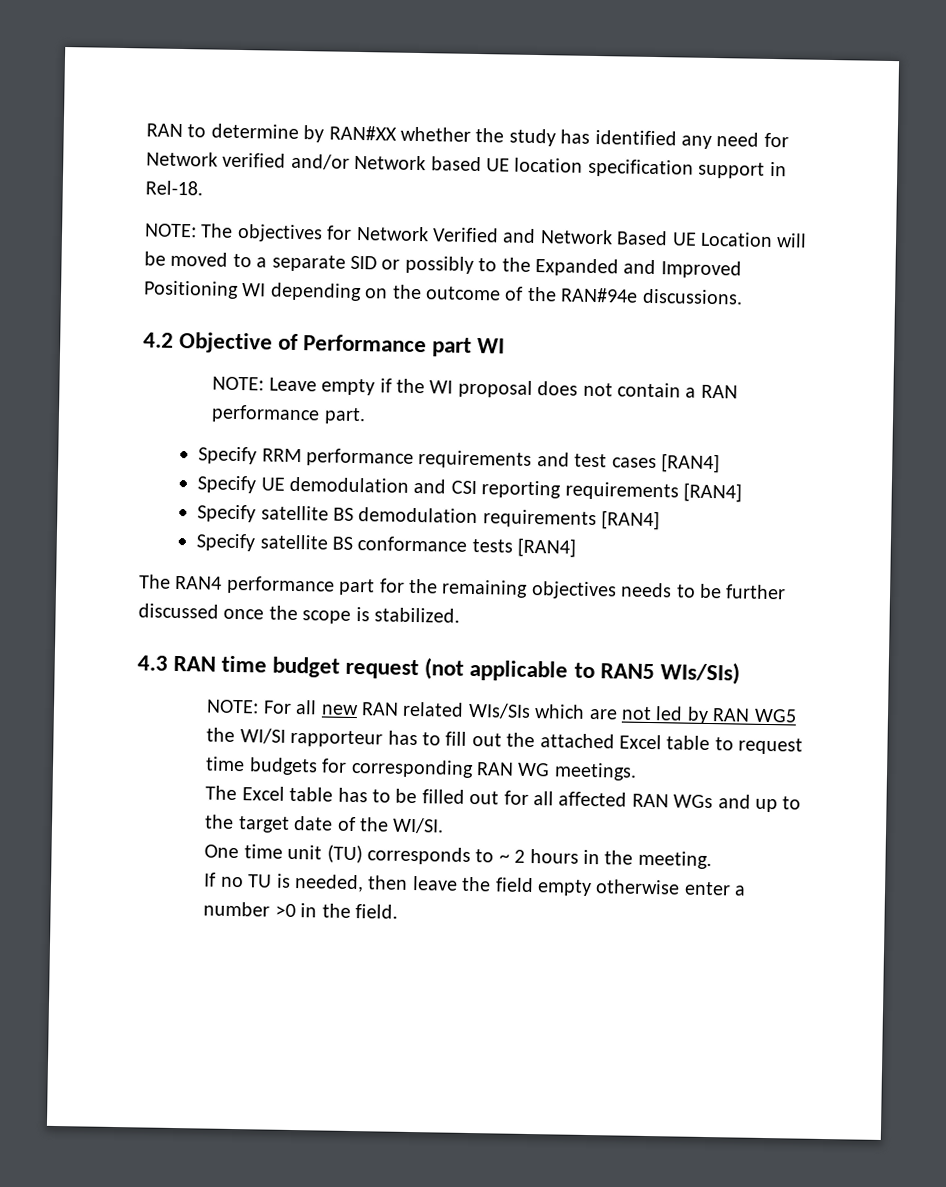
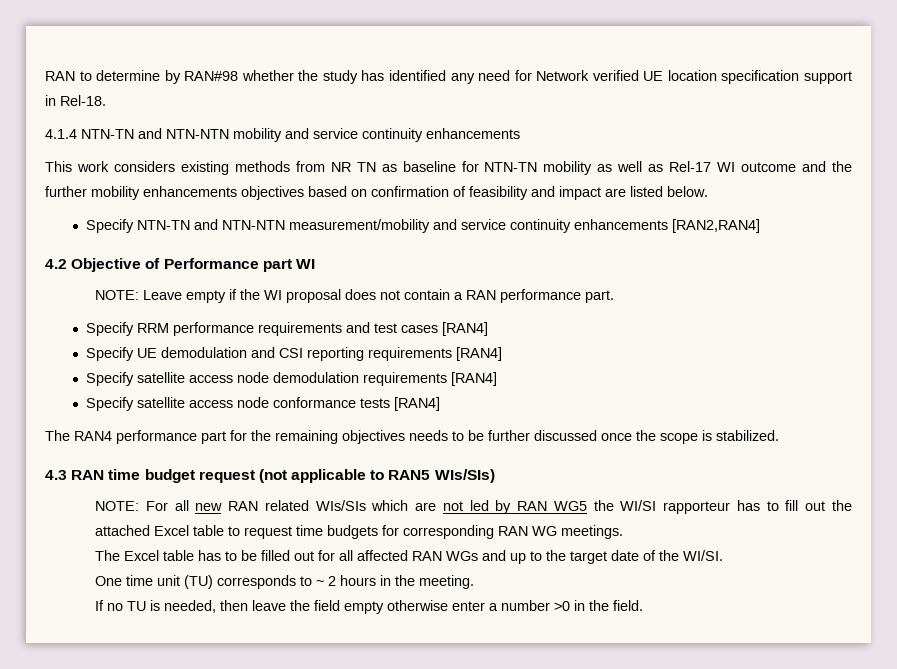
- RAN to determine by RAN#XX whether the study has identified any need for Network verified and/or Network based UE location specification support in Rel-18.
+ RAN to determine by RAN#98 whether the study has identified any need for Network verified UE location specification support in Rel-18.
- NOTE: The objectives for Network Verified and Network Based UE Location will be moved to a separate SID or possibly to the Expanded and Improved Positioning WI depending on the outcome of the RAN#94e discussions.
+ 4.1.4 NTN-TN and NTN-NTN mobility and service continuity enhancements
+ This work considers existing methods from NR TN as baseline for NTN-TN mobility as well as Rel-17 WI outcome and the further mobility enhancements objectives based on confirmation of feasibility and impact are listed below.
+ Specify NTN-TN and NTN-NTN measurement/mobility and service continuity enhancements [RAN2,RAN4]
- Specify satellite BS demodulation requirements [RAN4]
+ Specify satellite access node demodulation requirements [RAN4]
- Specify satellite BS conformance tests [RAN4]
+ Specify satellite access node conformance tests [RAN4]

